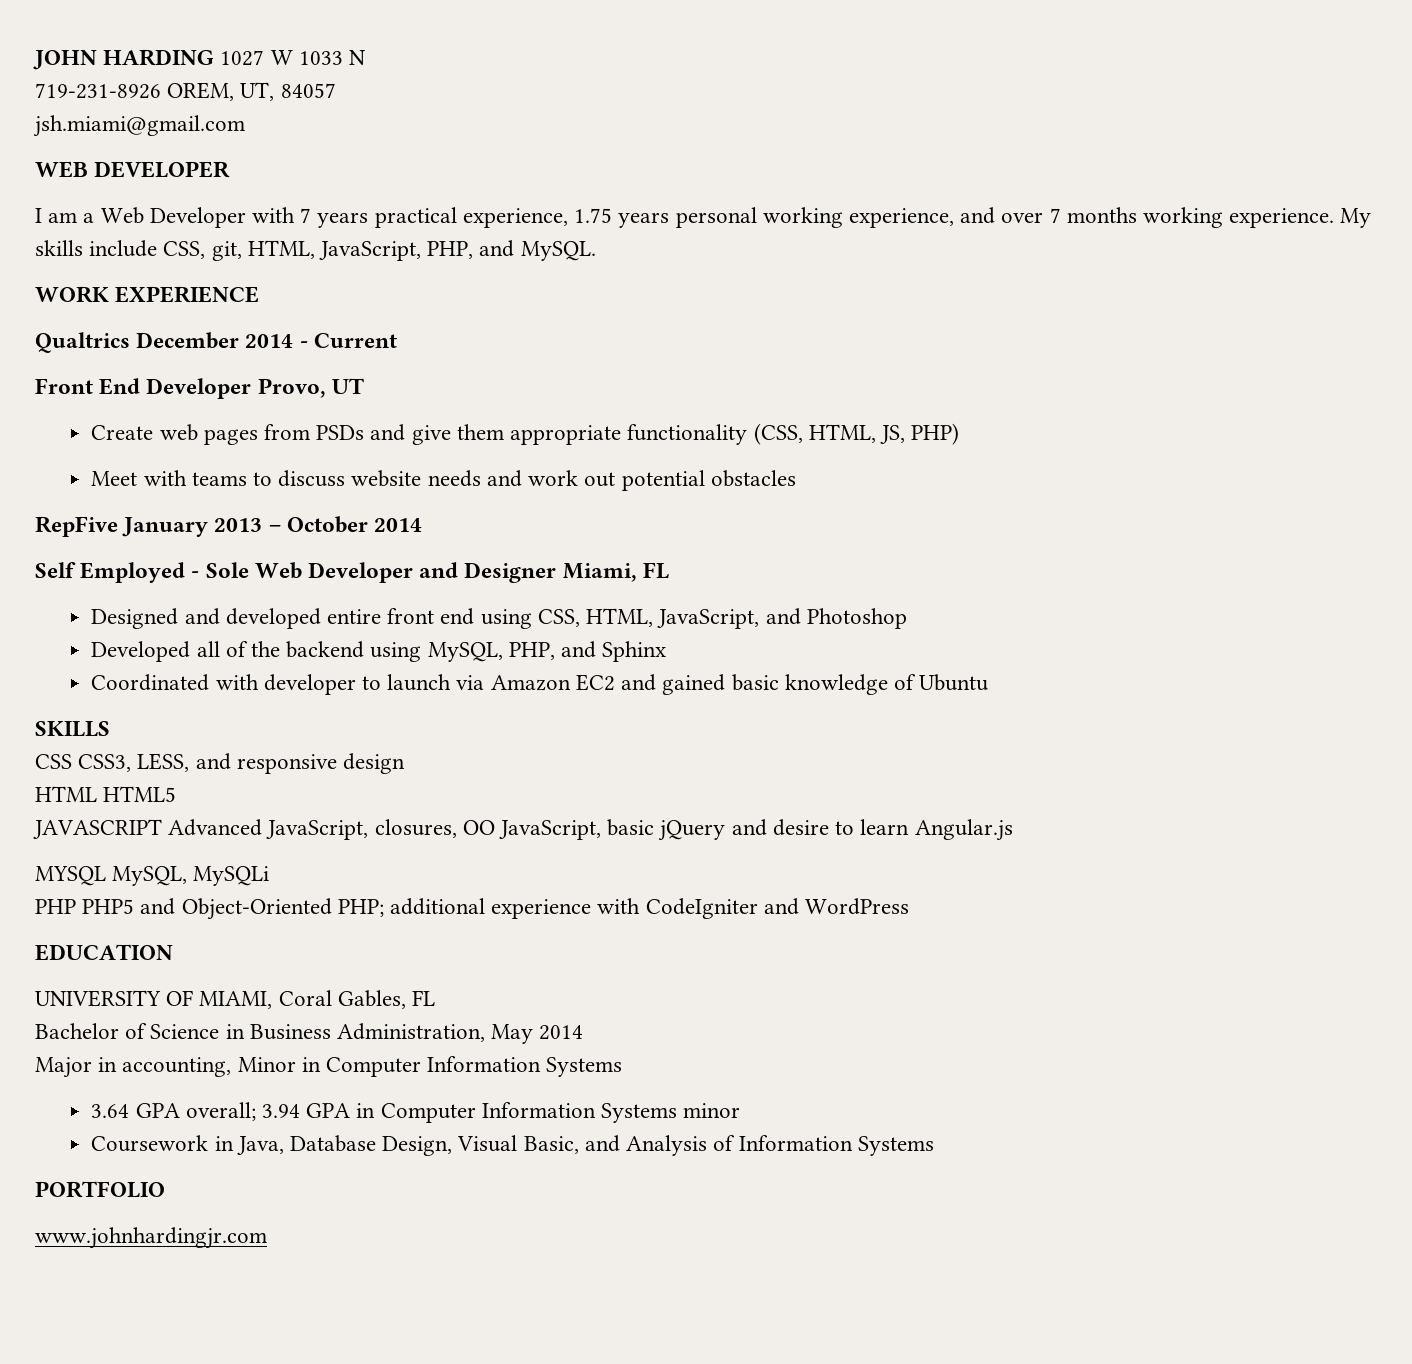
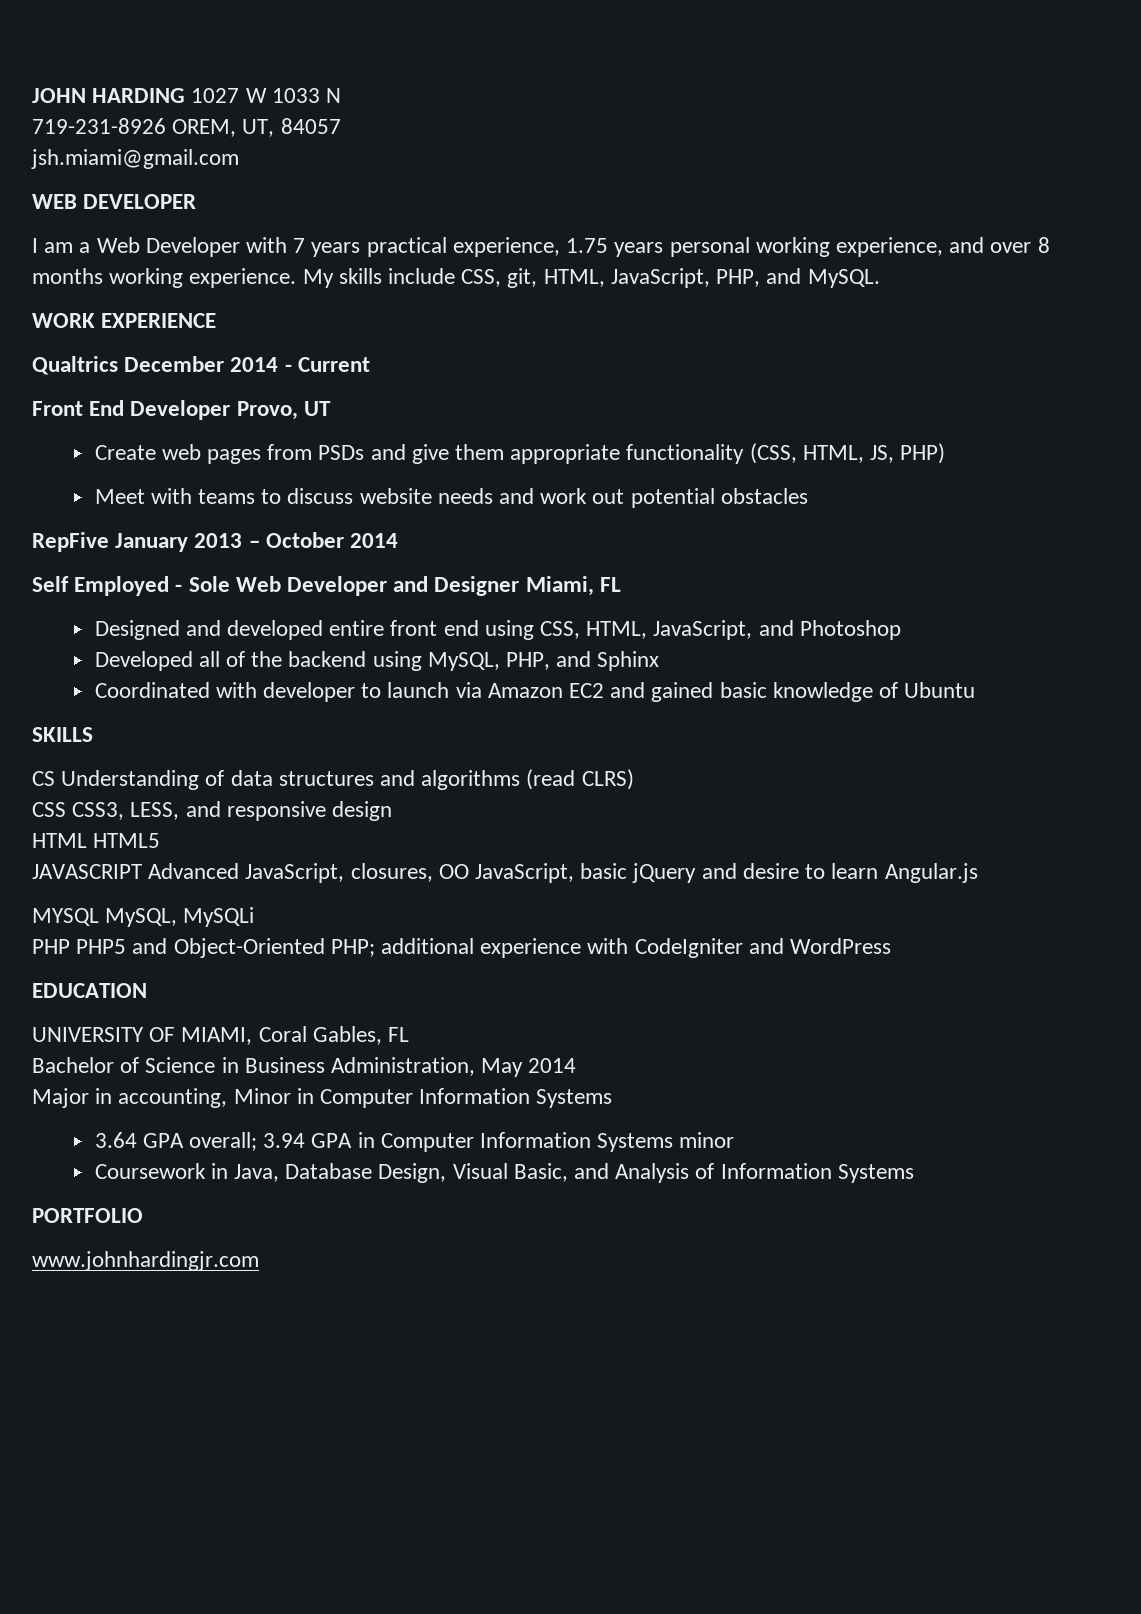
- I am a Web Developer with 7 years practical experience, 1.75 years personal working experience, and over 7 months working experience.
+ I am a Web Developer with 7 years practical experience, 1.75 years personal working experience, and over 8 months working experience.
+ CS Understanding of data structures and algorithms (read CLRS)

